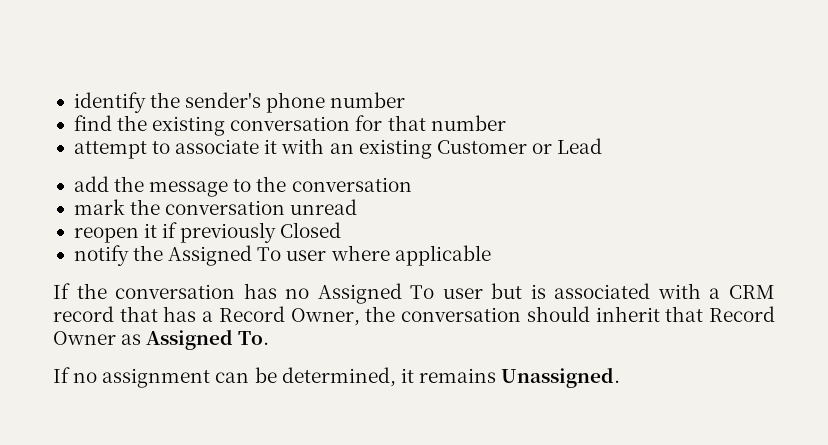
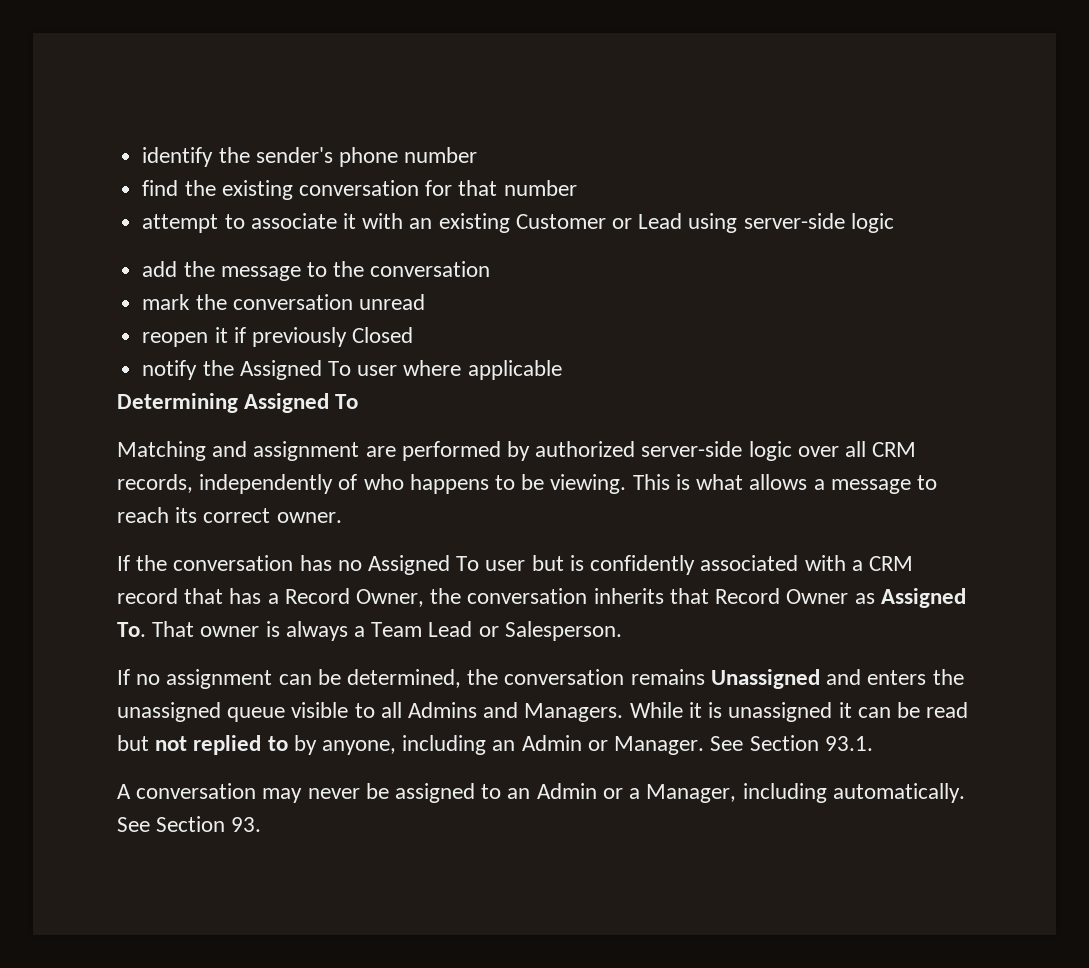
- attempt to associate it with an existing Customer or Lead
+ attempt to associate it with an existing Customer or Lead using server-side logic
+ Determining Assigned To
+ Matching and assignment are performed by authorized server-side logic over all CRM records, independently of who happens to be viewing. This is what allows a message to reach its correct owner.
- If the conversation has no Assigned To user but is associated with a CRM record that has a Record Owner, the conversation should inherit that Record Owner as Assigned To.
+ If the conversation has no Assigned To user but is confidently associated with a CRM record that has a Record Owner, the conversation inherits that Record Owner as Assigned To. That owner is always a Team Lead or Salesperson.
- If no assignment can be determined, it remains Unassigned.
+ If no assignment can be determined, the conversation remains Unassigned and enters the unassigned queue visible to all Admins and Managers. While it is unassigned it can be read but not replied to by anyone, including an Admin or Manager. See Section 93.1.
+ A conversation may never be assigned to an Admin or a Manager, including automatically. See Section 93.

